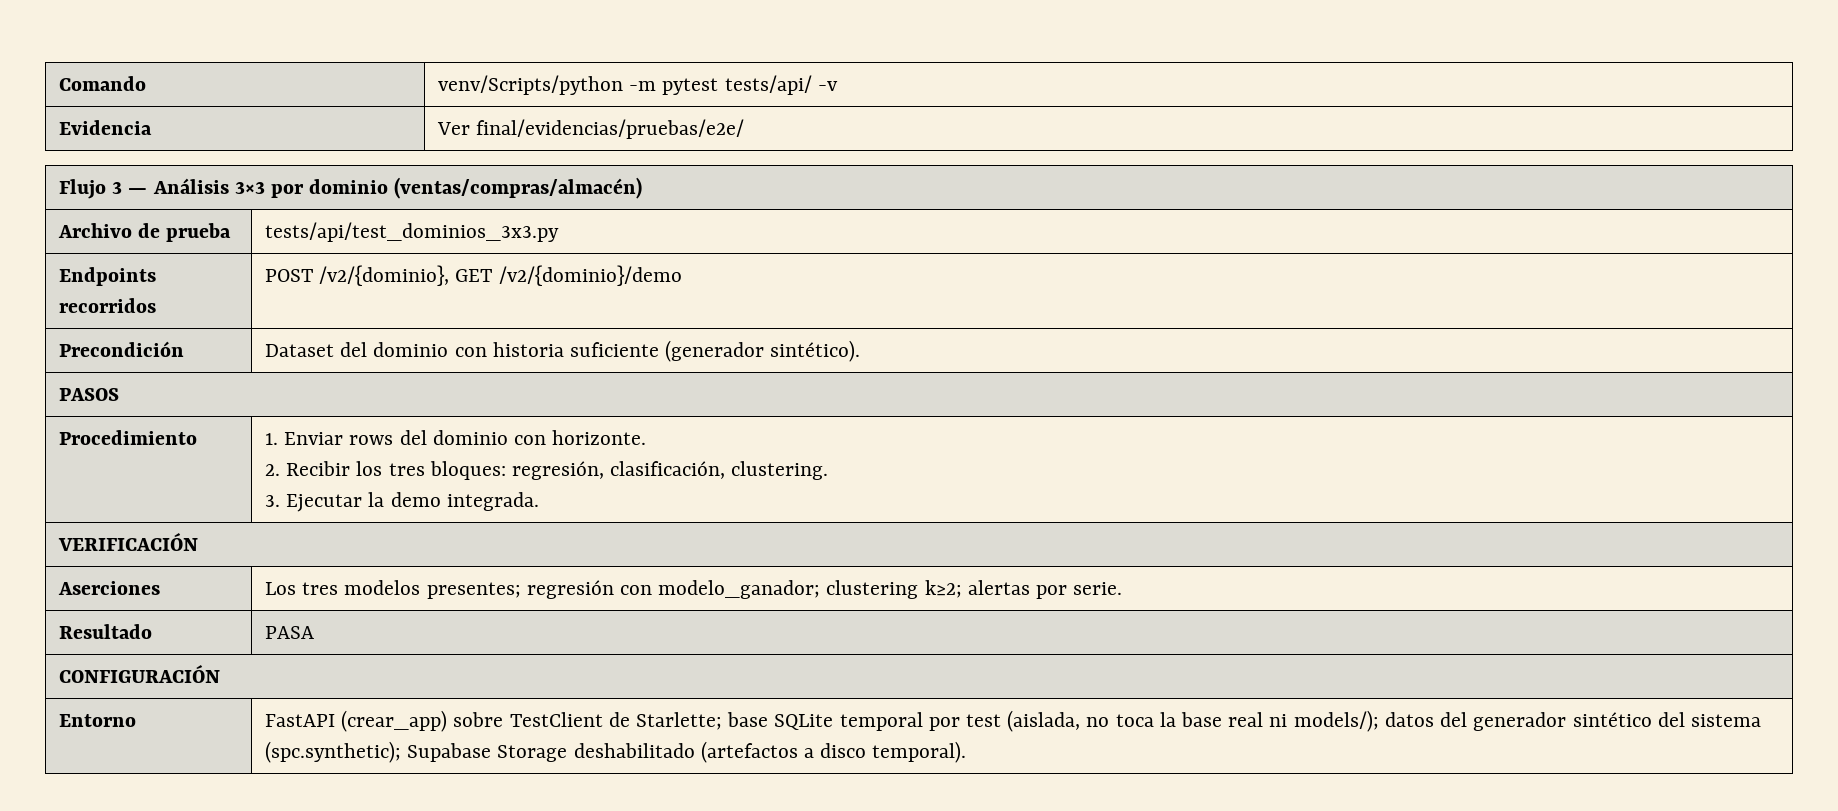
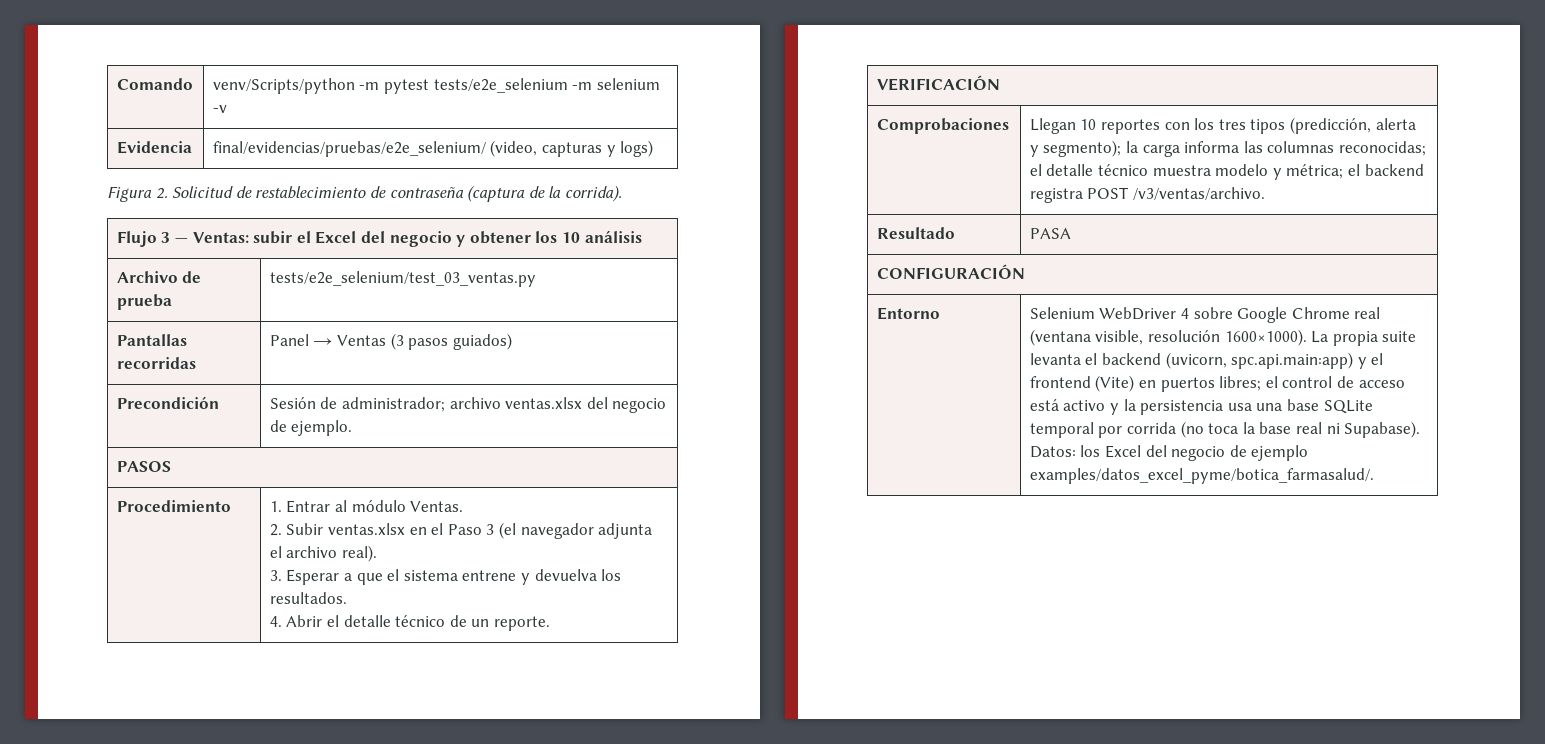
- Comando | venv/Scripts/python -m pytest tests/api/ -v
+ Comando | venv/Scripts/python -m pytest tests/e2e_selenium -m selenium -v
- Evidencia | Ver final/evidencias/pruebas/e2e/
- Flujo 3 — Análisis 3×3 por dominio (ventas/compras/almacén)
- Archivo de prueba | tests/api/test_dominios_3x3.py
- Endpoints recorridos | POST /v2/{dominio}, GET /v2/{dominio}/demo
- Precondición | Dataset del dominio con historia suficiente (generador sintético).
+ Evidencia | final/evidencias/pruebas/e2e_selenium/ (video, capturas y logs)
+ Figura 2. Solicitud de restablecimiento de contraseña (captura de la corrida).
+ Flujo 3 — Ventas: subir el Excel del negocio y obtener los 10 análisis
+ Archivo de prueba | tests/e2e_selenium/test_03_ventas.py
+ Pantallas recorridas | Panel → Ventas (3 pasos guiados)
+ Precondición | Sesión de administrador; archivo ventas.xlsx del negocio de ejemplo.
  PASOS
- Procedimiento | 1. Enviar rows del dominio con horizonte.
- 2. Recibir los tres bloques: regresión, clasificación, clustering.
- 3. Ejecutar la demo integrada.
+ Procedimiento | 1. Entrar al módulo Ventas.
+ 2. Subir ventas.xlsx en el Paso 3 (el navegador adjunta el archivo real).
+ 3. Esperar a que el sistema entrene y devuelva los resultados.
+ 4. Abrir el detalle técnico de un reporte.
  VERIFICACIÓN
- Aserciones | Los tres modelos presentes; regresión con modelo_ganador; clustering k≥2; alertas por serie.
+ Comprobaciones | Llegan 10 reportes con los tres tipos (predicción, alerta y segmento); la carga informa las columnas reconocidas; el detalle técnico muestra modelo y métrica; el backend registra POST /v3/ventas/archivo.
  Resultado | PASA
  CONFIGURACIÓN
- Entorno | FastAPI (crear_app) sobre TestClient de Starlette; base SQLite temporal por test (aislada, no toca la base real ni models/); datos del generador sintético del sistema (spc.synthetic); Supabase Storage deshabilitado (artefactos a disco temporal).
+ Entorno | Selenium WebDriver 4 sobre Google Chrome real (ventana visible, resolución 1600×1000). La propia suite levanta el backend (uvicorn, spc.api.main:app) y el frontend (Vite) en puertos libres; el control de acceso está activo y la persistencia usa una base SQLite temporal por corrida (no toca la base real ni Supabase). Datos: los Excel del negocio de ejemplo examples/datos_excel_pyme/botica_farmasalud/.

